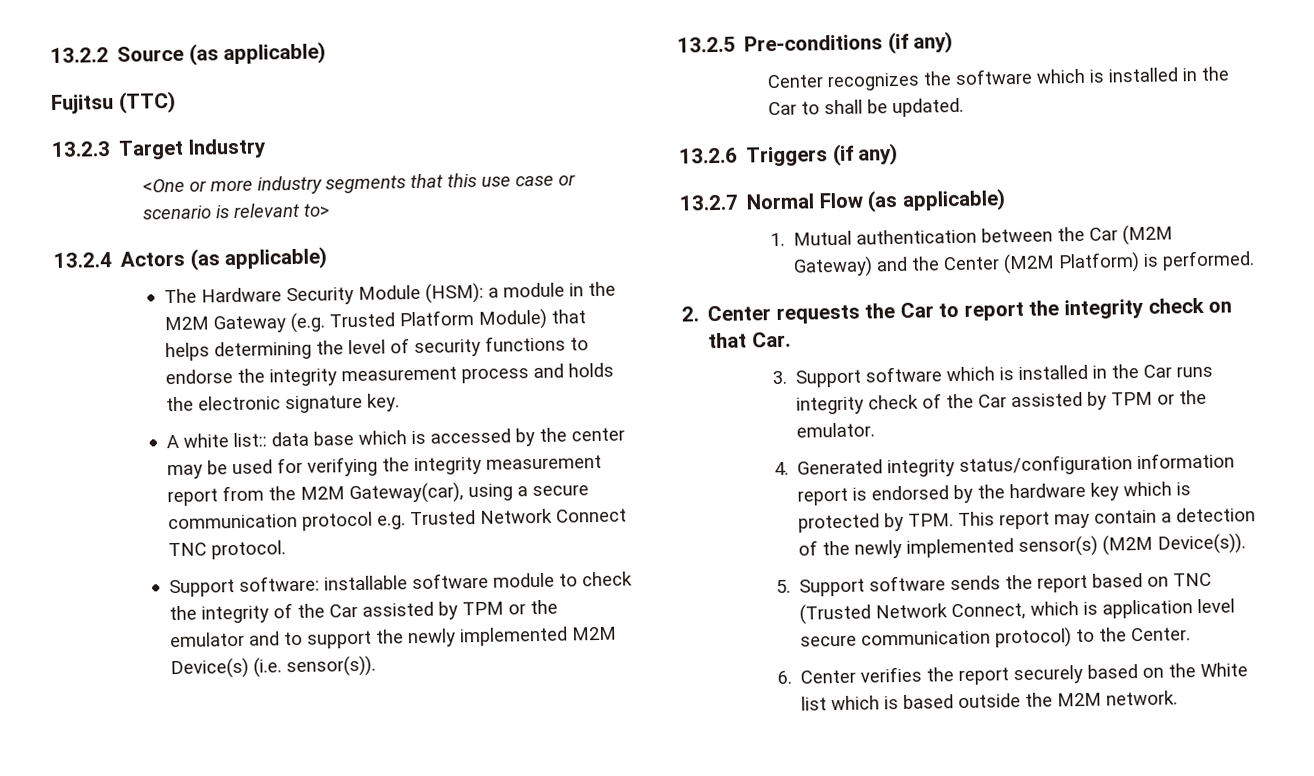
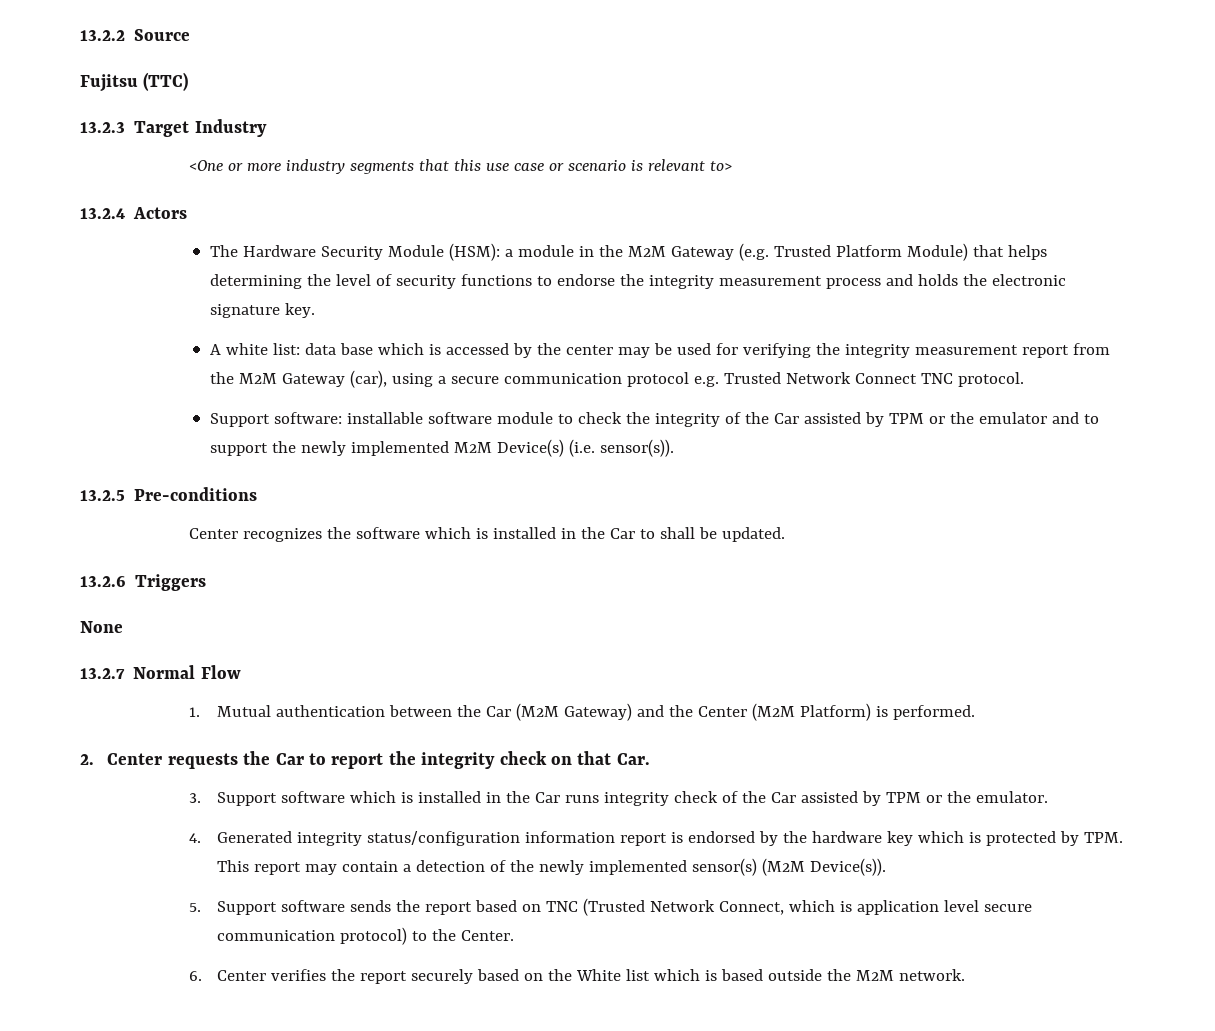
- 13.2.2 Source (as applicable)
+ 13.2.2 Source
- 13.2.4 Actors (as applicable)
+ 13.2.4 Actors
- A white list:: data base which is accessed by the center may be used for verifying the integrity measurement report from the M2M Gateway(car), using a secure communication protocol e.g. Trusted Network Connect TNC protocol.
+ A white list: data base which is accessed by the center may be used for verifying the integrity measurement report from the M2M Gateway (car), using a secure communication protocol e.g. Trusted Network Connect TNC protocol.
- 13.2.5 Pre-conditions (if any)
+ 13.2.5 Pre-conditions
- 13.2.6 Triggers (if any)
+ 13.2.6 Triggers
+ None
- 13.2.7 Normal Flow (as applicable)
+ 13.2.7 Normal Flow

